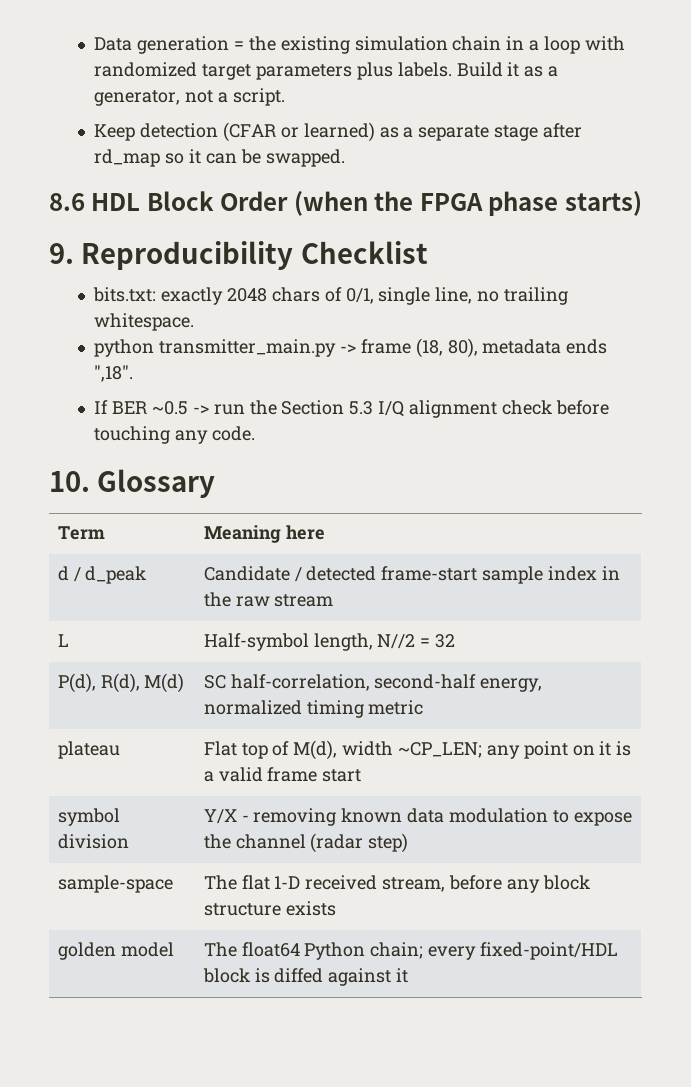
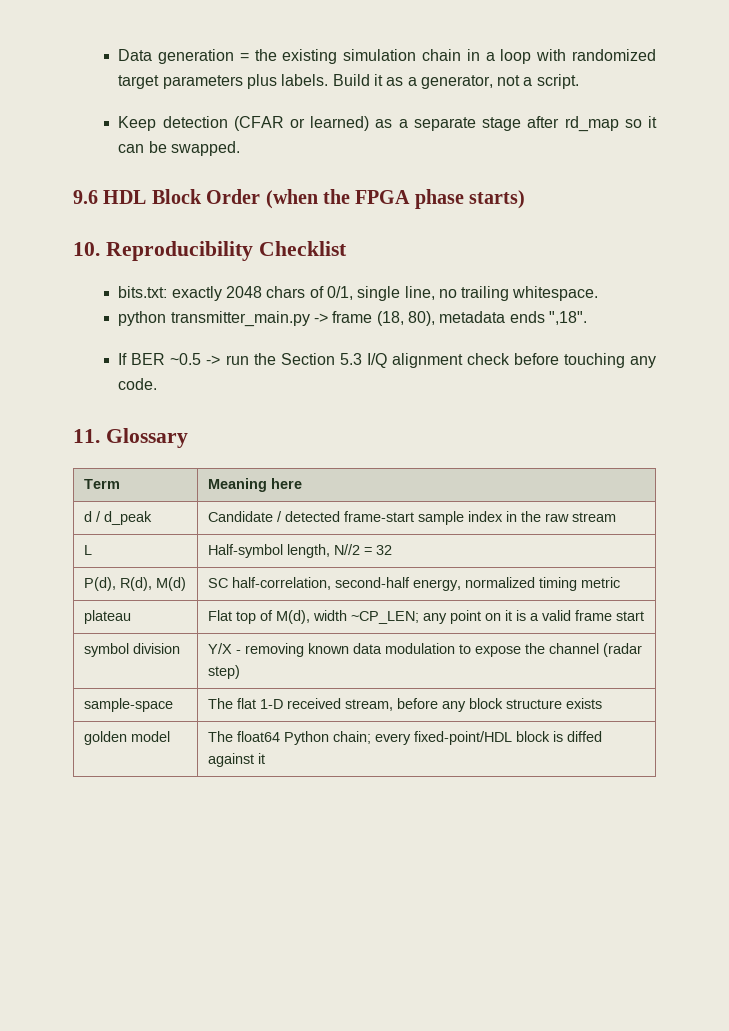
- 8.6 HDL Block Order (when the FPGA phase starts)
+ 9.6 HDL Block Order (when the FPGA phase starts)
- 9. Reproducibility Checklist
+ 10. Reproducibility Checklist
- 10. Glossary
+ 11. Glossary

